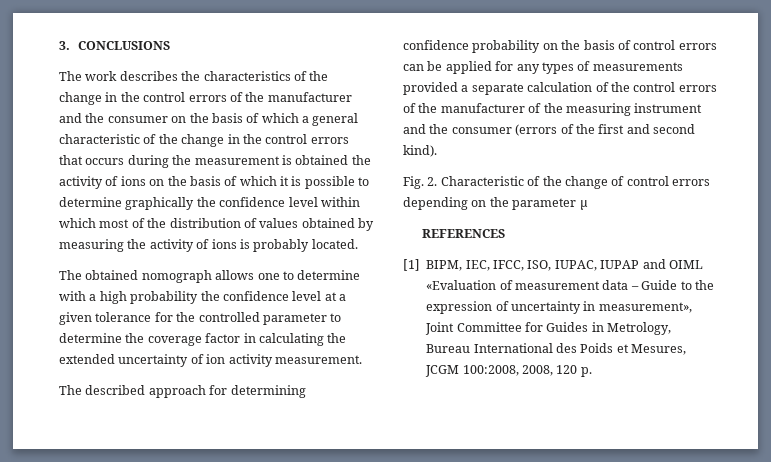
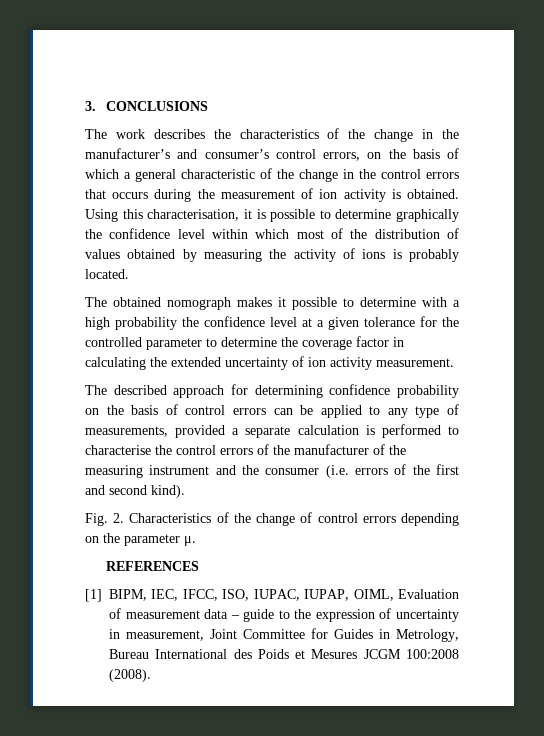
- The work describes the characteristics of the change in the control errors of the manufacturer and the consumer on the basis of which a general characteristic of the change in the control errors that occurs during the measurement is obtained the activity of ions on the basis of which it is possible to determine graphically the confidence level within which most of the distribution of values obtained by measuring the activity of ions is probably located.
+ The work describes the characteristics of the change in the manufacturer’s and consumer’s control errors, on the basis of which a general characteristic of the change in the control errors that occurs during the measurement of ion activity is obtained. Using this characterisation, it is possible to determine graphically the confidence level within which most of the distribution of values obtained by measuring the activity of ions is probably located.
- The obtained nomograph allows one to determine with a high probability the confidence level at a given tolerance for the controlled parameter to determine the coverage factor in calculating the extended uncertainty of ion activity measurement.
+ The obtained nomograph makes it possible to determine with a high probability the confidence level at a given tolerance for the controlled parameter to determine the coverage factor in calculating the extended uncertainty of ion activity measurement.
- The described approach for determining confidence probability on the basis of control errors can be applied for any types of measurements provided a separate calculation of the control errors of the manufacturer of the measuring instrument and the consumer (errors of the first and second kind).
+ The described approach for determining confidence probability on the basis of control errors can be applied to any type of measurements, provided a separate calculation is performed to characterise the control errors of the manufacturer of the measuring instrument and the consumer (i.e. errors of the first and second kind).
- Fig. 2. Characteristic of the change of control errors depending on the parameter μ
+ Fig. 2. Characteristics of the change of control errors depending on the parameter μ.
- [1] BIPM, IEC, IFCC, ISO, IUPAC, IUPAP and OIML «Evaluation of measurement data – Guide to the expression of uncertainty in measurement», Joint Committee for Guides in Metrology, Bureau International des Poids et Mesures, JCGM 100:2008, 2008, 120 р.
+ [1] BIPM, IEC, IFCC, ISO, IUPAC, IUPAP, OIML, Evaluation of measurement data – guide to the expression of uncertainty in measurement, Joint Committee for Guides in Metrology, Bureau International des Poids et Mesures JCGM 100:2008 (2008).

